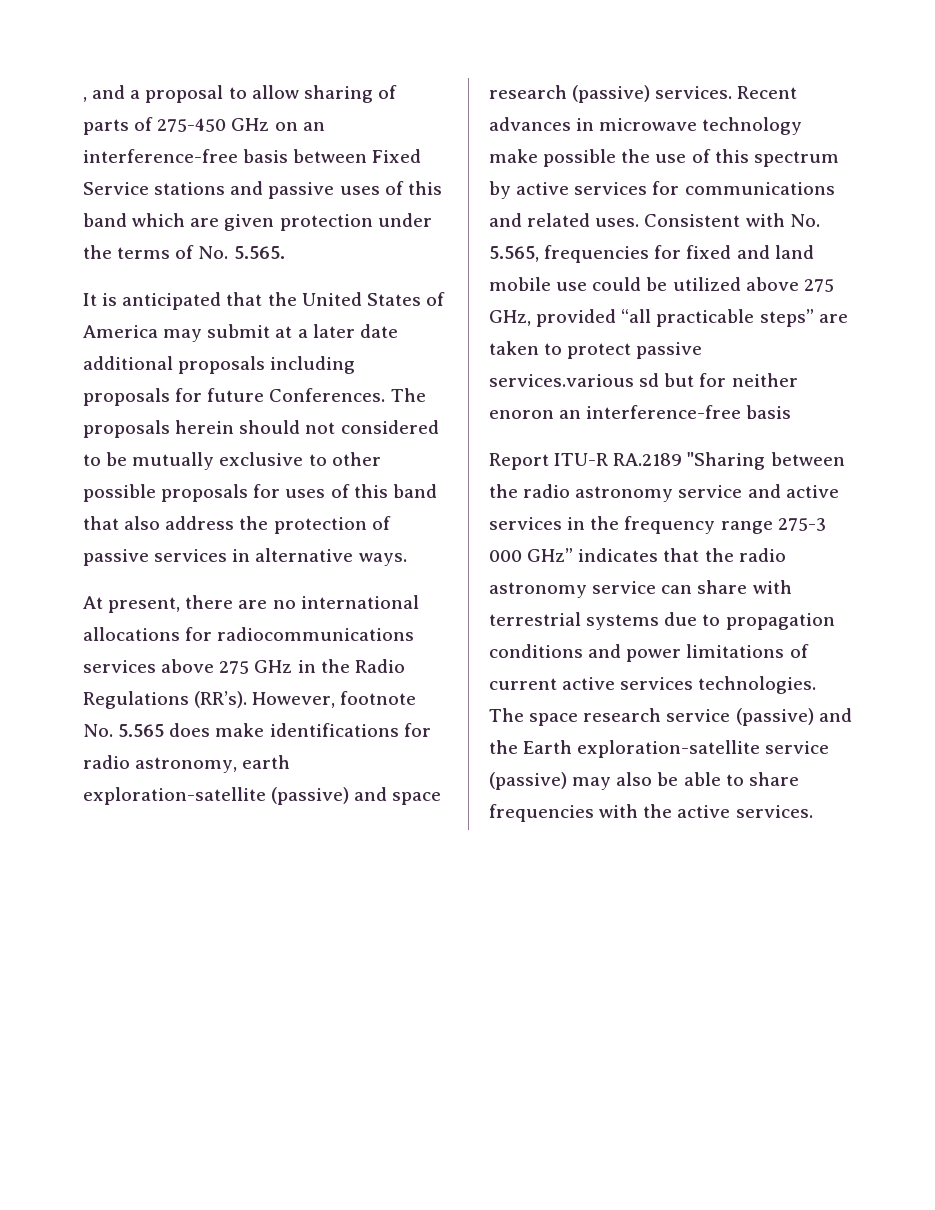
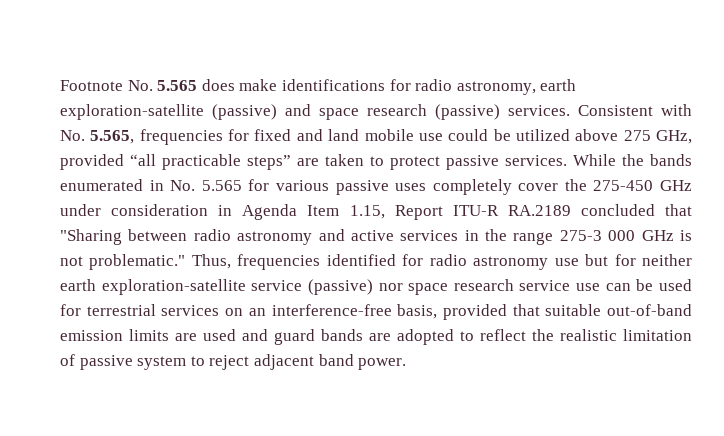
- , and a proposal to allow sharing of parts of 275-450 GHz on an interference-free basis between Fixed Service stations and passive uses of this band which are given protection under the terms of No. 5.565.
- It is anticipated that the United States of America may submit at a later date additional proposals including proposals for future Conferences. The proposals herein should not considered to be mutually exclusive to other possible proposals for uses of this band that also address the protection of passive services in alternative ways.
- At present, there are no international allocations for radiocommunications services above 275 GHz in the Radio Regulations (RR’s). However, footnote No. 5.565 does make identifications for radio astronomy, earth exploration-satellite (passive) and space research (passive) services.
+ Footnote No. 5.565 does make identifications for radio astronomy, earth exploration-satellite (passive) and space research (passive) services.
- Recent advances in microwave technology make possible the use of this spectrum by active services for communications and related uses.
- Consistent with No. 5.565, frequencies for fixed and land mobile use could be utilized above 275 GHz, provided “all practicable steps” are taken to protect passive services.various sd but for neither enoron an interference-free basis
- Report ITU-R RA.2189 "Sharing between the radio astronomy service and active services in the frequency range 275-3 000 GHz” indicates that the radio astronomy service can share with terrestrial systems due to propagation conditions and power limitations of current active services technologies. The space research service (passive) and the Earth exploration-satellite service (passive) may also be able to share frequencies with the active services.
+ Consistent with No. 5.565, frequencies for fixed and land mobile use could be utilized above 275 GHz, provided “all practicable steps” are taken to protect passive services. While the bands enumerated in No. 5.565 for various passive uses completely cover the 275-450 GHz under consideration in Agenda Item 1.15, Report ITU-R RA.2189 concluded that "Sharing between radio astronomy and active services in the range 275-3 000 GHz is not problematic." Thus, frequencies identified for radio astronomy use but for neither earth exploration-satellite service (passive) nor space research service use can be used for terrestrial services on an interference-free basis, provided that suitable out-of-band emission limits are used and guard bands are adopted to reflect the realistic limitation of passive system to reject adjacent band power.

